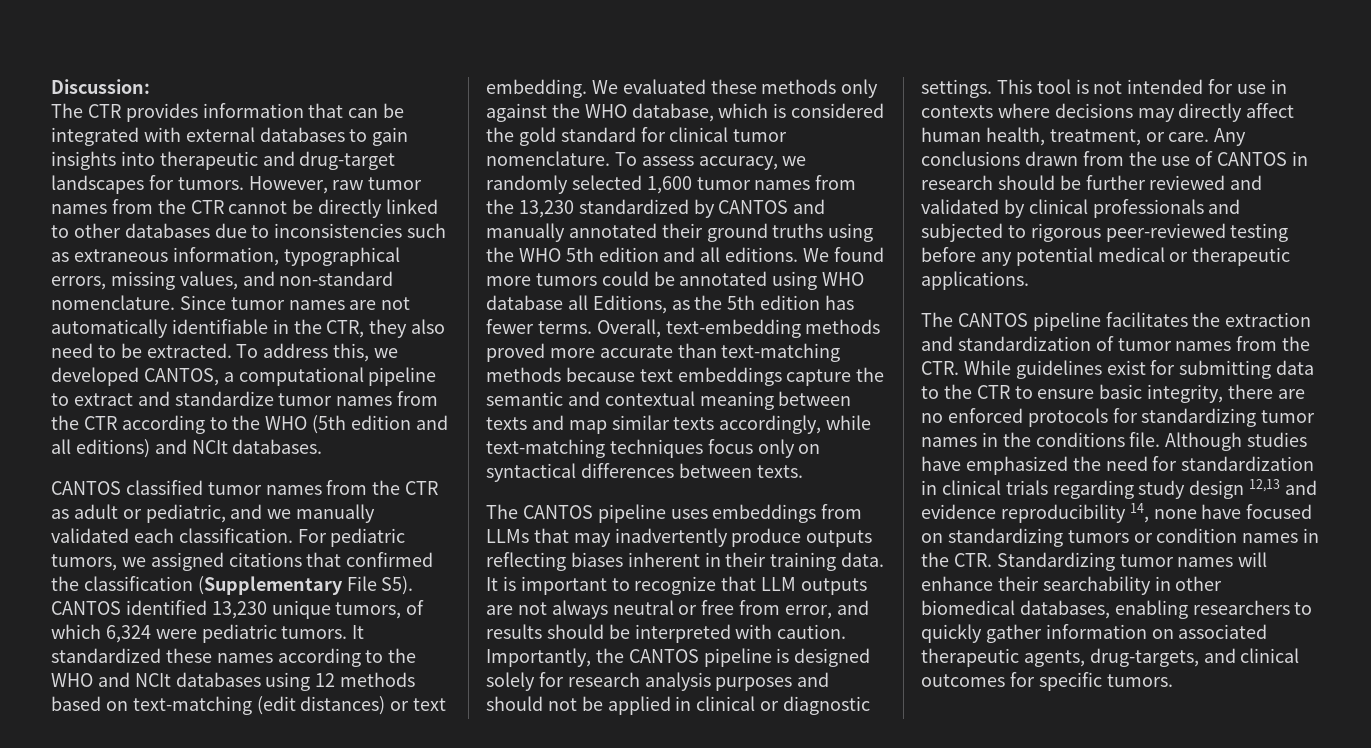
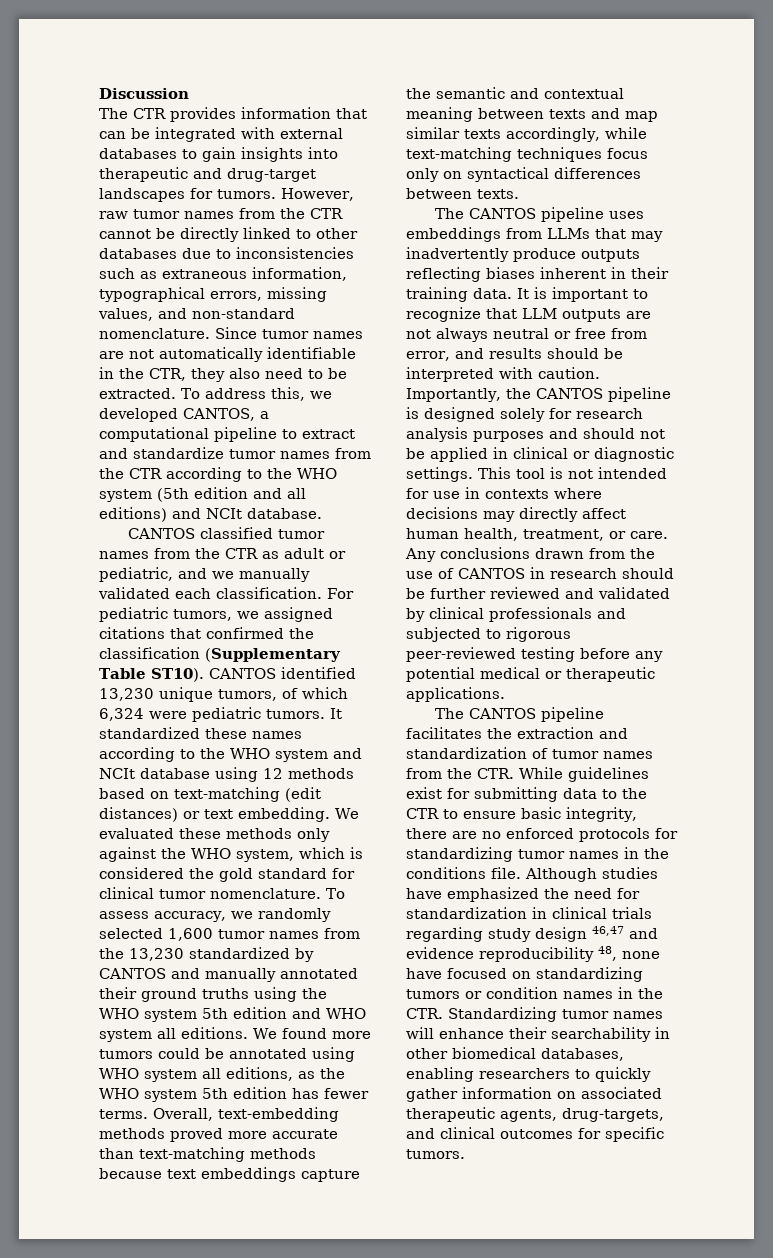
- Discussion:
+ Discussion
- To address this, we developed CANTOS, a computational pipeline to extract and standardize tumor names from the CTR according to the WHO (5th edition and all editions) and NCIt databases.
+ To address this, we developed CANTOS, a computational pipeline to extract and standardize tumor names from the CTR according to the WHO system (5th edition and all editions) and NCIt database.
- For pediatric tumors, we assigned citations that confirmed the classification (Supplementary File S5). CANTOS identified 13,230 unique tumors, of which 6,324 were pediatric tumors.
+ For pediatric tumors, we assigned citations that confirmed the classification (Supplementary Table ST10). CANTOS identified 13,230 unique tumors, of which 6,324 were pediatric tumors.
- It standardized these names according to the WHO and NCIt databases using 12 methods based on text-matching (edit distances) or text embedding.
+ It standardized these names according to the WHO system and NCIt database using 12 methods based on text-matching (edit distances) or text embedding.
- We evaluated these methods only against the WHO database, which is considered the gold standard for clinical tumor nomenclature.
+ We evaluated these methods only against the WHO system, which is considered the gold standard for clinical tumor nomenclature.
- To assess accuracy, we randomly selected 1,600 tumor names from the 13,230 standardized by CANTOS and manually annotated their ground truths using the WHO 5th edition and all editions.
+ To assess accuracy, we randomly selected 1,600 tumor names from the 13,230 standardized by CANTOS and manually annotated their ground truths using the WHO system 5th edition and WHO system all editions.
- We found more tumors could be annotated using WHO database all Editions, as the 5th edition has fewer terms.
+ We found more tumors could be annotated using WHO system all editions, as the WHO system 5th edition has fewer terms.
- Although studies have emphasized the need for standardization in clinical trials regarding study design 12,13 and evidence reproducibility 14, none have focused on standardizing tumors or condition names in the CTR. Standardizing tumor names will enhance their searchability in other biomedical databases, enabling researchers to quickly gather information on associated therapeutic agents, drug-targets, and clinical outcomes for specific tumors.
+ Although studies have emphasized the need for standardization in clinical trials regarding study design 46,47 and evidence reproducibility 48, none have focused on standardizing tumors or condition names in the CTR. Standardizing tumor names will enhance their searchability in other biomedical databases, enabling researchers to quickly gather information on associated therapeutic agents, drug-targets, and clinical outcomes for specific tumors.

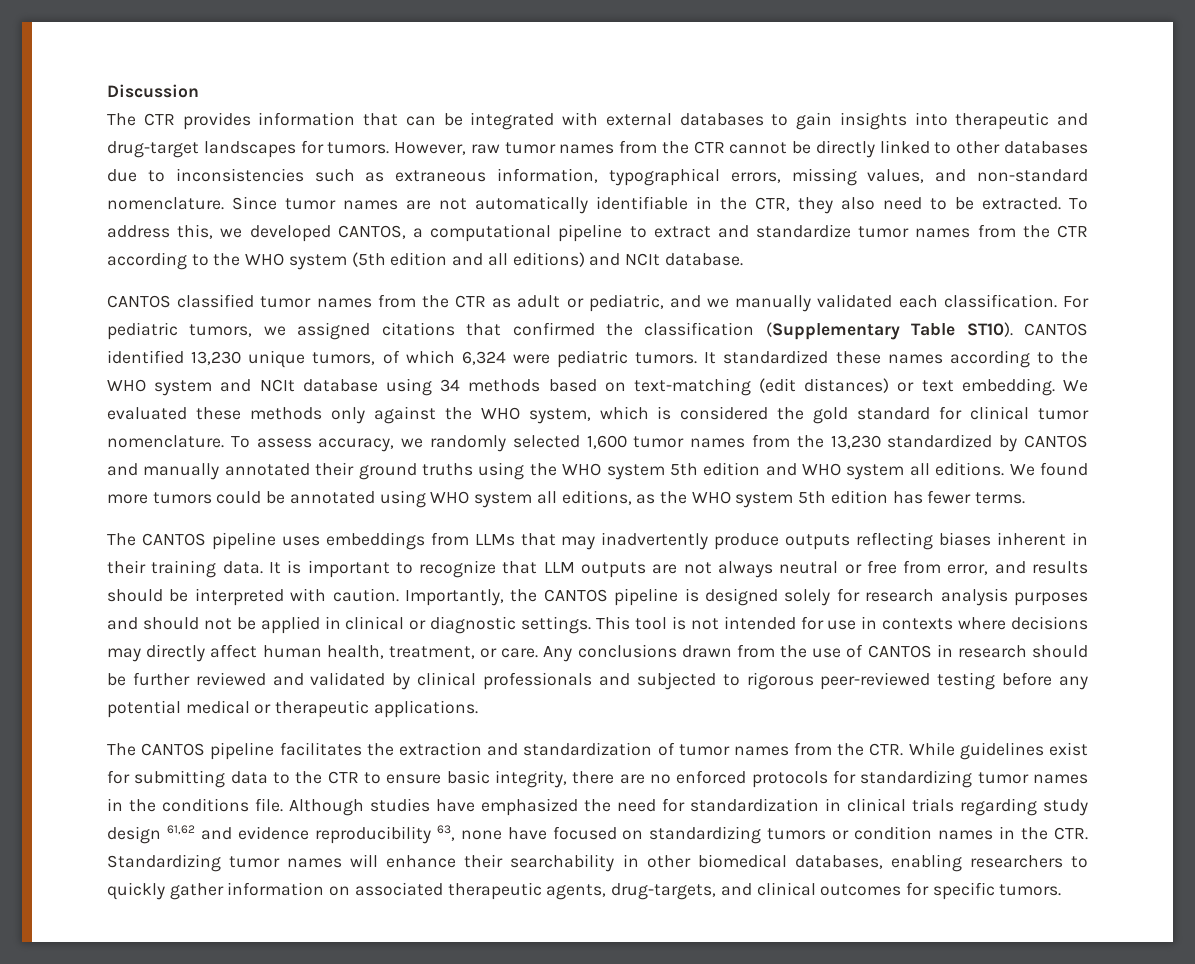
- It standardized these names according to the WHO system and NCIt database using 12 methods based on text-matching (edit distances) or text embedding.
+ It standardized these names according to the WHO system and NCIt database using 34 methods based on text-matching (edit distances) or text embedding.
- Overall, text-embedding methods proved more accurate than text-matching methods because text embeddings capture the semantic and contextual meaning between texts and map similar texts accordingly, while text-matching techniques focus only on syntactical differences between texts.
- Although studies have emphasized the need for standardization in clinical trials regarding study design 46,47 and evidence reproducibility 48, none have focused on standardizing tumors or condition names in the CTR. Standardizing tumor names will enhance their searchability in other biomedical databases, enabling researchers to quickly gather information on associated therapeutic agents, drug-targets, and clinical outcomes for specific tumors.
+ Although studies have emphasized the need for standardization in clinical trials regarding study design 61,62 and evidence reproducibility 63, none have focused on standardizing tumors or condition names in the CTR. Standardizing tumor names will enhance their searchability in other biomedical databases, enabling researchers to quickly gather information on associated therapeutic agents, drug-targets, and clinical outcomes for specific tumors.

